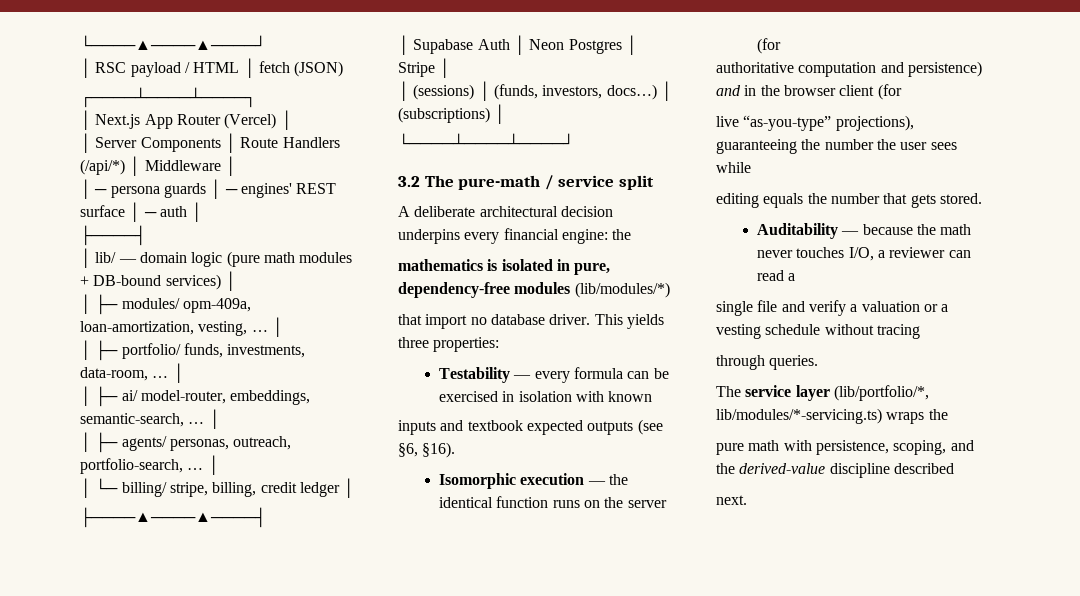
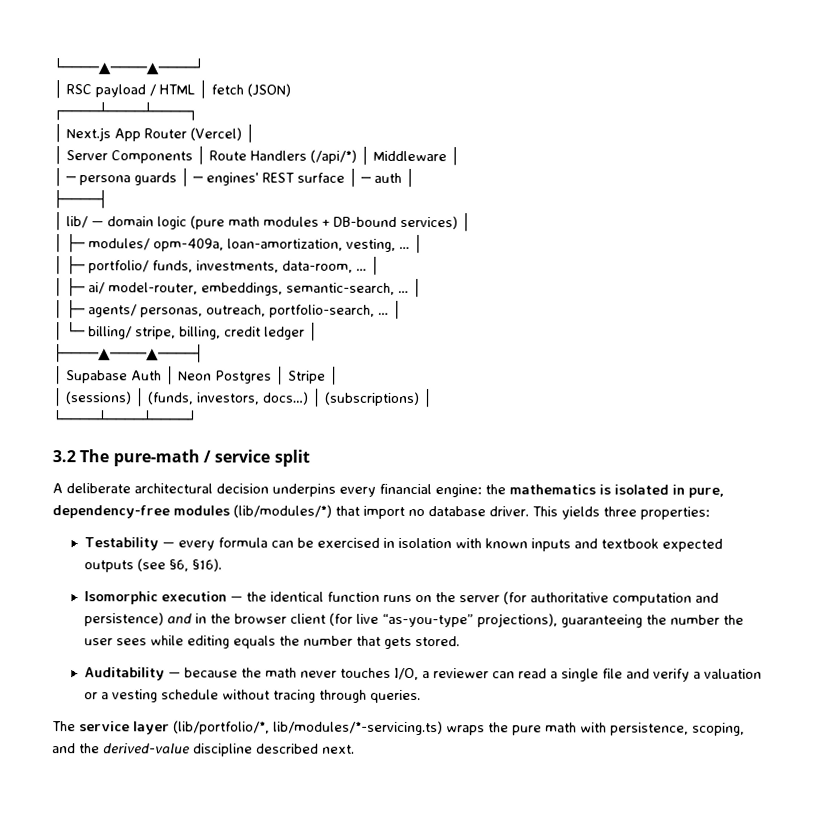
- A deliberate architectural decision underpins every financial engine: the
- mathematics is isolated in pure, dependency-free modules (lib/modules/*)
- that import no database driver.
+ A deliberate architectural decision underpins every financial engine: the mathematics is isolated in pure, dependency-free modules (lib/modules/*) that import no database driver.
- Testability — every formula can be exercised in isolation with known
- inputs and textbook expected outputs (see §6, §16).
+ Testability — every formula can be exercised in isolation with known inputs and textbook expected outputs (see §6, §16).
- Isomorphic execution — the identical function runs on the server (for
- authoritative computation and persistence) and in the browser client (for
- live “as-you-type” projections), guaranteeing the number the user sees while
- editing equals the number that gets stored.
+ Isomorphic execution — the identical function runs on the server (for authoritative computation and persistence) and in the browser client (for live “as-you-type” projections), guaranteeing the number the user sees while editing equals the number that gets stored.
- Auditability — because the math never touches I/O, a reviewer can read a
- single file and verify a valuation or a vesting schedule without tracing
- through queries.
+ Auditability — because the math never touches I/O, a reviewer can read a single file and verify a valuation or a vesting schedule without tracing through queries.
- The service layer (lib/portfolio/*, lib/modules/*-servicing.ts) wraps the
- pure math with persistence, scoping, and the derived-value discipline described
- next.
+ The service layer (lib/portfolio/*, lib/modules/*-servicing.ts) wraps the pure math with persistence, scoping, and the derived-value discipline described next.

